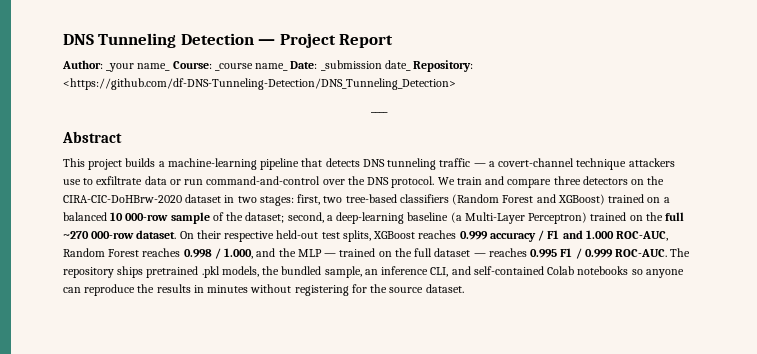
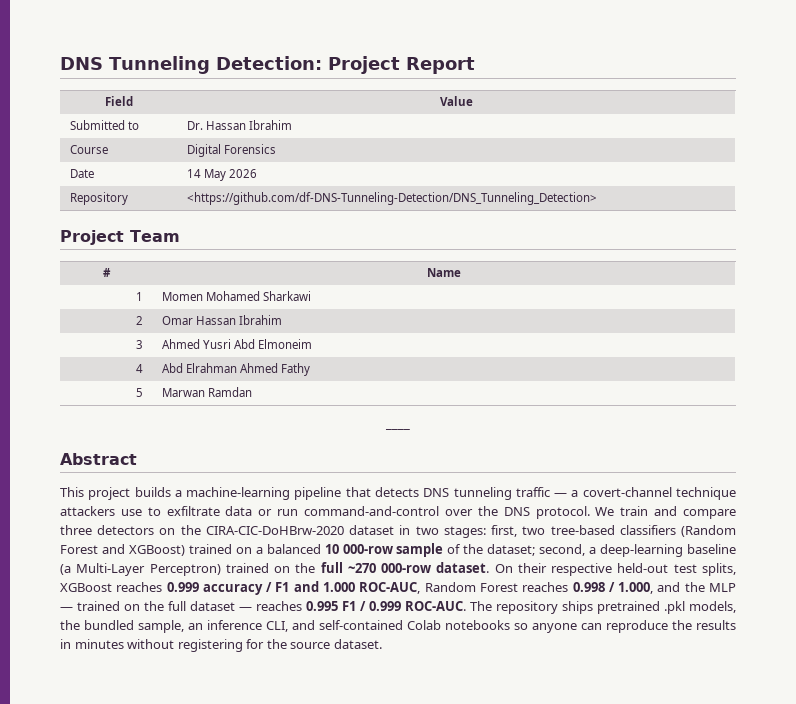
- DNS Tunneling Detection — Project Report
+ DNS Tunneling Detection: Project Report
- Author: _your name_ Course: _course name_ Date: _submission date_ Repository: <https://github.com/df-DNS-Tunneling-Detection/DNS_Tunneling_Detection>
+ Field | Value
+ Submitted to | Dr. Hassan Ibrahim
+ Course | Digital Forensics
+ Date | 14 May 2026
+ Repository | <https://github.com/df-DNS-Tunneling-Detection/DNS_Tunneling_Detection>
+ Project Team
+ # | Name
+ 1 | Momen Mohamed Sharkawi
+ 2 | Omar Hassan Ibrahim
+ 3 | Ahmed Yusri Abd Elmoneim
+ 4 | Abd Elrahman Ahmed Fathy
+ 5 | Marwan Ramdan

